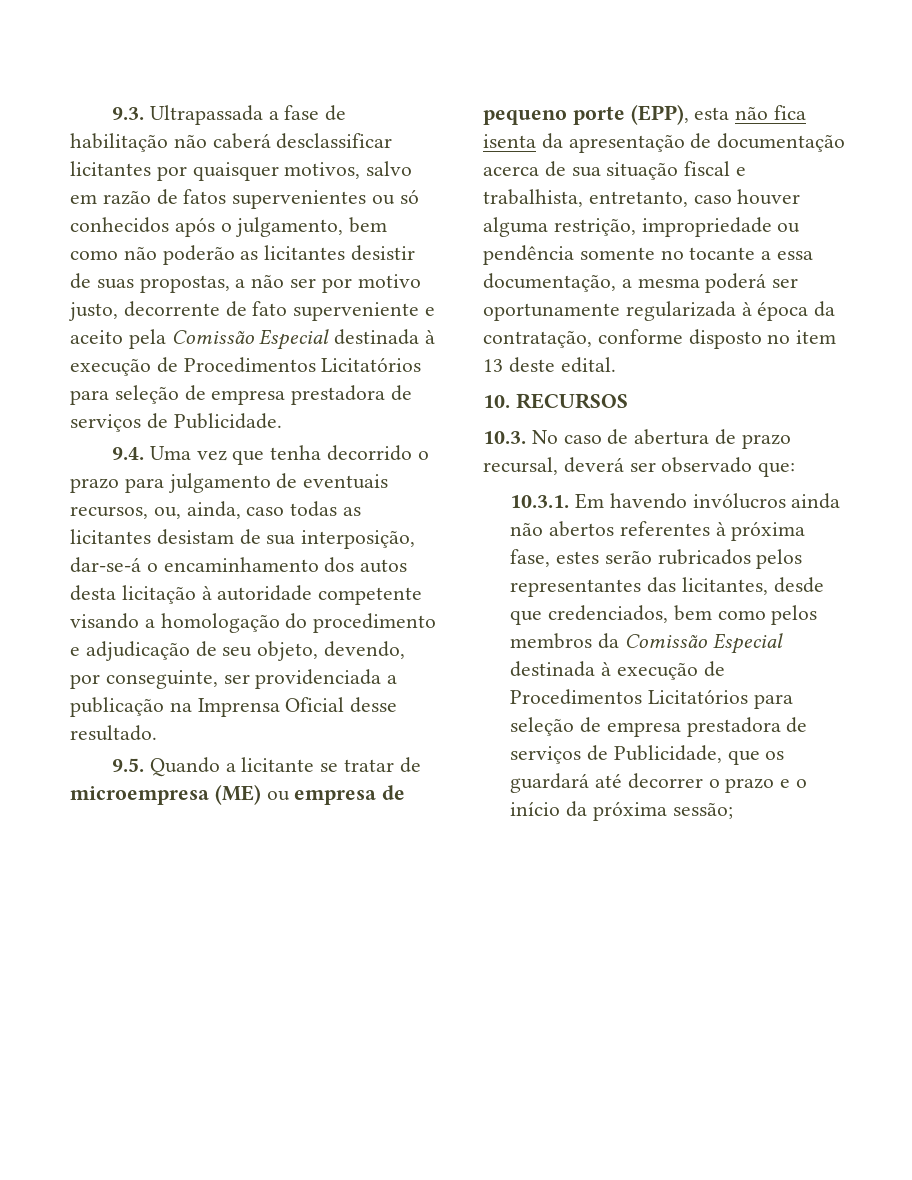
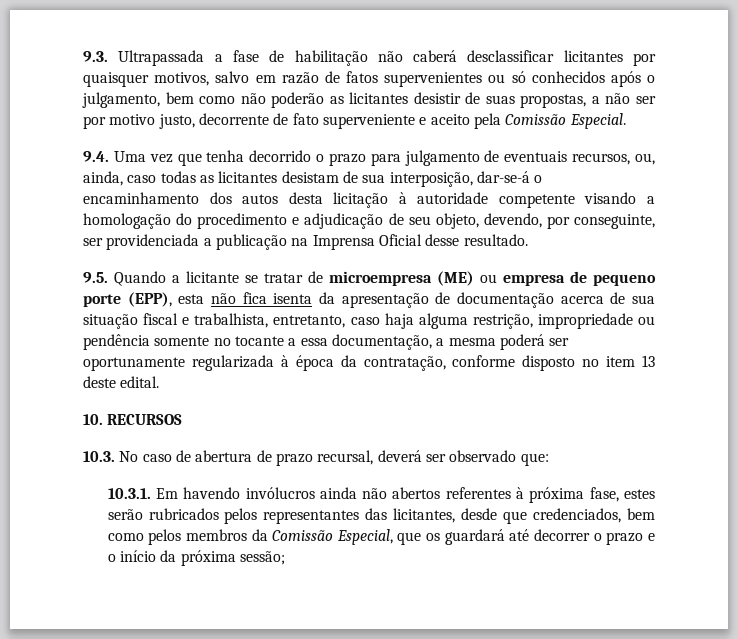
- 9.3. Ultrapassada a fase de habilitação não caberá desclassificar licitantes por quaisquer motivos, salvo em razão de fatos supervenientes ou só conhecidos após o julgamento, bem como não poderão as licitantes desistir de suas propostas, a não ser por motivo justo, decorrente de fato superveniente e aceito pela Comissão Especial destinada à execução de Procedimentos Licitatórios para seleção de empresa prestadora de serviços de Publicidade.
+ 9.3. Ultrapassada a fase de habilitação não caberá desclassificar licitantes por quaisquer motivos, salvo em razão de fatos supervenientes ou só conhecidos após o julgamento, bem como não poderão as licitantes desistir de suas propostas, a não ser por motivo justo, decorrente de fato superveniente e aceito pela Comissão Especial.
- 9.5. Quando a licitante se tratar de microempresa (ME) ou empresa de pequeno porte (EPP), esta não fica isenta da apresentação de documentação acerca de sua situação fiscal e trabalhista, entretanto, caso houver alguma restrição, impropriedade ou pendência somente no tocante a essa documentação, a mesma poderá ser oportunamente regularizada à época da contratação, conforme disposto no item 13 deste edital.
+ 9.5. Quando a licitante se tratar de microempresa (ME) ou empresa de pequeno porte (EPP), esta não fica isenta da apresentação de documentação acerca de sua situação fiscal e trabalhista, entretanto, caso haja alguma restrição, impropriedade ou pendência somente no tocante a essa documentação, a mesma poderá ser oportunamente regularizada à época da contratação, conforme disposto no item 13 deste edital.
- 10.3.1. Em havendo invólucros ainda não abertos referentes à próxima fase, estes serão rubricados pelos representantes das licitantes, desde que credenciados, bem como pelos membros da Comissão Especial destinada à execução de Procedimentos Licitatórios para seleção de empresa prestadora de serviços de Publicidade, que os guardará até decorrer o prazo e o início da próxima sessão;
+ 10.3.1. Em havendo invólucros ainda não abertos referentes à próxima fase, estes serão rubricados pelos representantes das licitantes, desde que credenciados, bem como pelos membros da Comissão Especial, que os guardará até decorrer o prazo e o início da próxima sessão;

